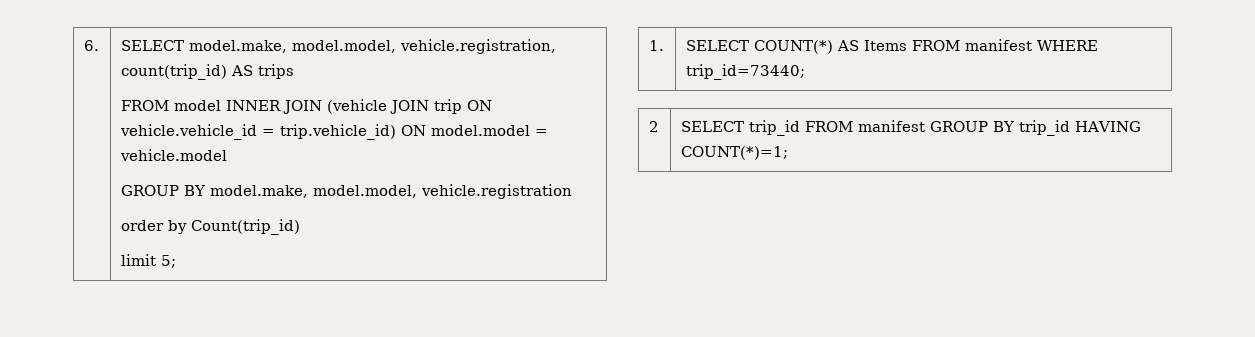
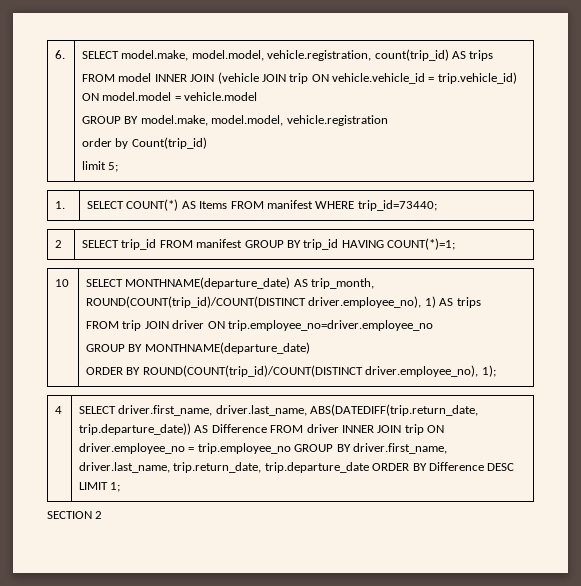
+ 10 | SELECT MONTHNAME(departure_date) AS trip_month, ROUND(COUNT(trip_id)/COUNT(DISTINCT driver.employee_no), 1) AS trips
+ FROM trip JOIN driver ON trip.employee_no=driver.employee_no
+ GROUP BY MONTHNAME(departure_date)
+ ORDER BY ROUND(COUNT(trip_id)/COUNT(DISTINCT driver.employee_no), 1);
+ 4 | SELECT driver.first_name, driver.last_name, ABS(DATEDIFF(trip.return_date, trip.departure_date)) AS Difference FROM driver INNER JOIN trip ON driver.employee_no = trip.employee_no GROUP BY driver.first_name, driver.last_name, trip.return_date, trip.departure_date ORDER BY Difference DESC LIMIT 1;
+ SECTION 2

